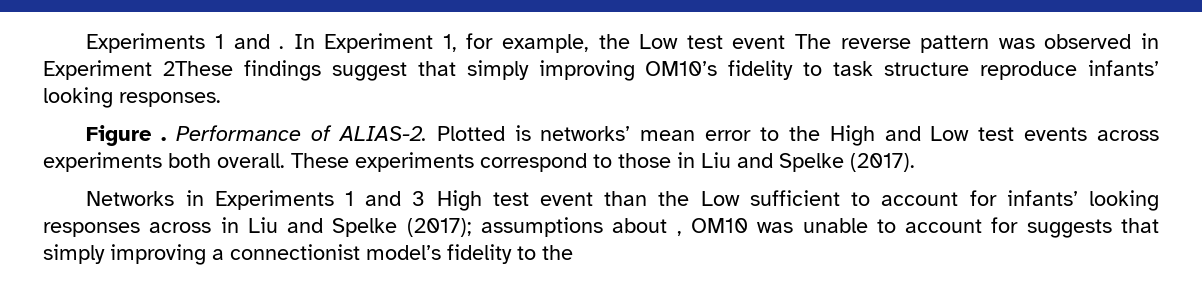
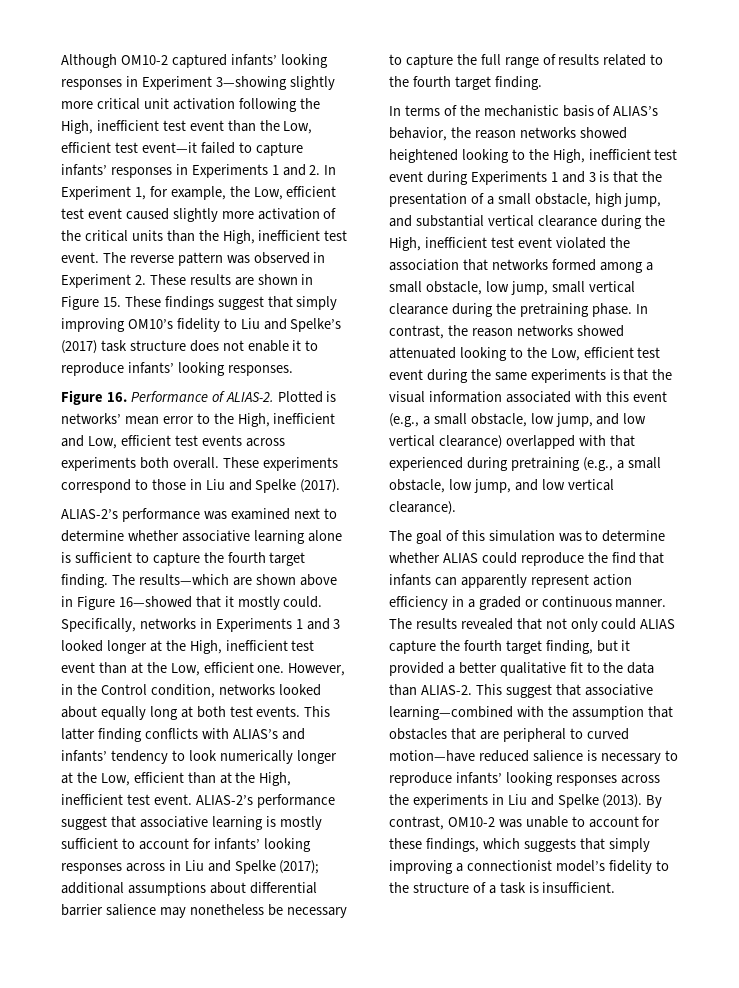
- Experiments 1 and . In Experiment 1, for example, the Low test event The reverse pattern was observed in Experiment 2These findings suggest that simply improving OM10’s fidelity to task structure reproduce infants’ looking responses.
+ Although OM10-2 captured infants’ looking responses in Experiment 3—showing slightly more critical unit activation following the High, inefficient test event than the Low, efficient test event—it failed to capture infants’ responses in Experiments 1 and 2. In Experiment 1, for example, the Low, efficient test event caused slightly more activation of the critical units than the High, inefficient test event. The reverse pattern was observed in Experiment 2. These results are shown in Figure 15. These findings suggest that simply improving OM10’s fidelity to Liu and Spelke’s (2017) task structure does not enable it to reproduce infants’ looking responses.
- Figure . Performance of ALIAS-2.
+ Figure 16. Performance of ALIAS-2.
- Plotted is networks’ mean error to the High and Low test events across experiments both overall.
+ Plotted is networks’ mean error to the High, inefficient and Low, efficient test events across experiments both overall.
- Networks in Experiments 1 and 3 High test event than the Low sufficient to account for infants’ looking responses across in Liu and Spelke (2017); assumptions about , OM10 was unable to account for suggests that simply improving a connectionist model’s fidelity to the
+ ALIAS-2’s performance was examined next to determine whether associative learning alone is sufficient to capture the fourth target finding. The results—which are shown above in Figure 16—showed that it mostly could. Specifically, networks in Experiments 1 and 3 looked longer at the High, inefficient test event than at the Low, efficient one. However, in the Control condition, networks looked about equally long at both test events. This latter finding conflicts with ALIAS’s and infants’ tendency to look numerically longer at the Low, efficient than at the High, inefficient test event. ALIAS-2’s performance suggest that associative learning is mostly sufficient to account for infants’ looking responses across in Liu and Spelke (2017); additional assumptions about differential barrier salience may nonetheless be necessary to capture the full range of results related to the fourth target finding.
+ In terms of the mechanistic basis of ALIAS’s behavior, the reason networks showed heightened looking to the High, inefficient test event during Experiments 1 and 3 is that the presentation of a small obstacle, high jump, and substantial vertical clearance during the High, inefficient test event violated the association that networks formed among a small obstacle, low jump, small vertical clearance during the pretraining phase. In contrast, the reason networks showed attenuated looking to the Low, efficient test event during the same experiments is that the visual information associated with this event (e.g., a small obstacle, low jump, and low vertical clearance) overlapped with that experienced during pretraining (e.g., a small obstacle, low jump, and low vertical clearance).
+ The goal of this simulation was to determine whether ALIAS could reproduce the find that infants can apparently represent action efficiency in a graded or continuous manner. The results revealed that not only could ALIAS capture the fourth target finding, but it provided a better qualitative fit to the data than ALIAS-2. This suggest that associative learning—combined with the assumption that obstacles that are peripheral to curved motion—have reduced salience is necessary to reproduce infants’ looking responses across the experiments in Liu and Spelke (2013). By contrast, OM10-2 was unable to account for these findings, which suggests that simply improving a connectionist model’s fidelity to the structure of a task is insufficient.

